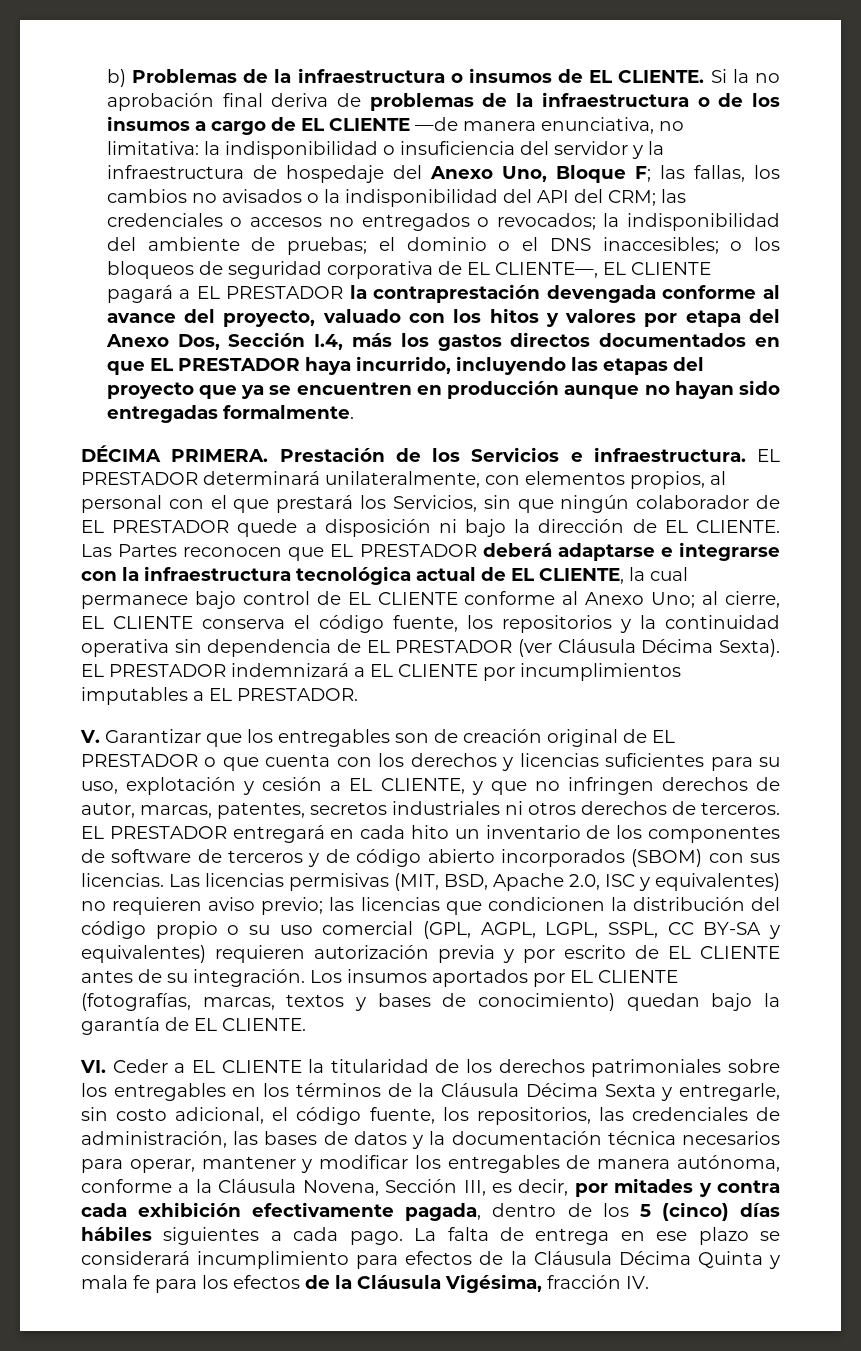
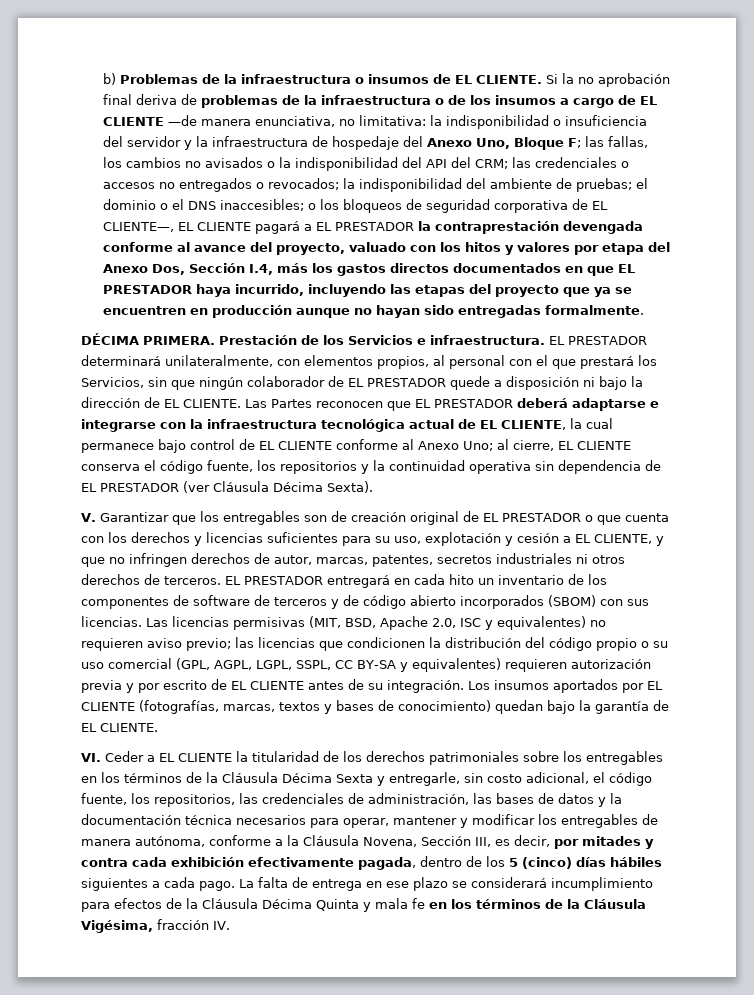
- EL PRESTADOR indemnizará a EL CLIENTE por incumplimientos imputables a EL PRESTADOR.
- La falta de entrega en ese plazo se considerará incumplimiento para efectos de la Cláusula Décima Quinta y mala fe para los efectos de la Cláusula Vigésima, fracción IV.
+ La falta de entrega en ese plazo se considerará incumplimiento para efectos de la Cláusula Décima Quinta y mala fe en los términos de la Cláusula Vigésima, fracción IV.

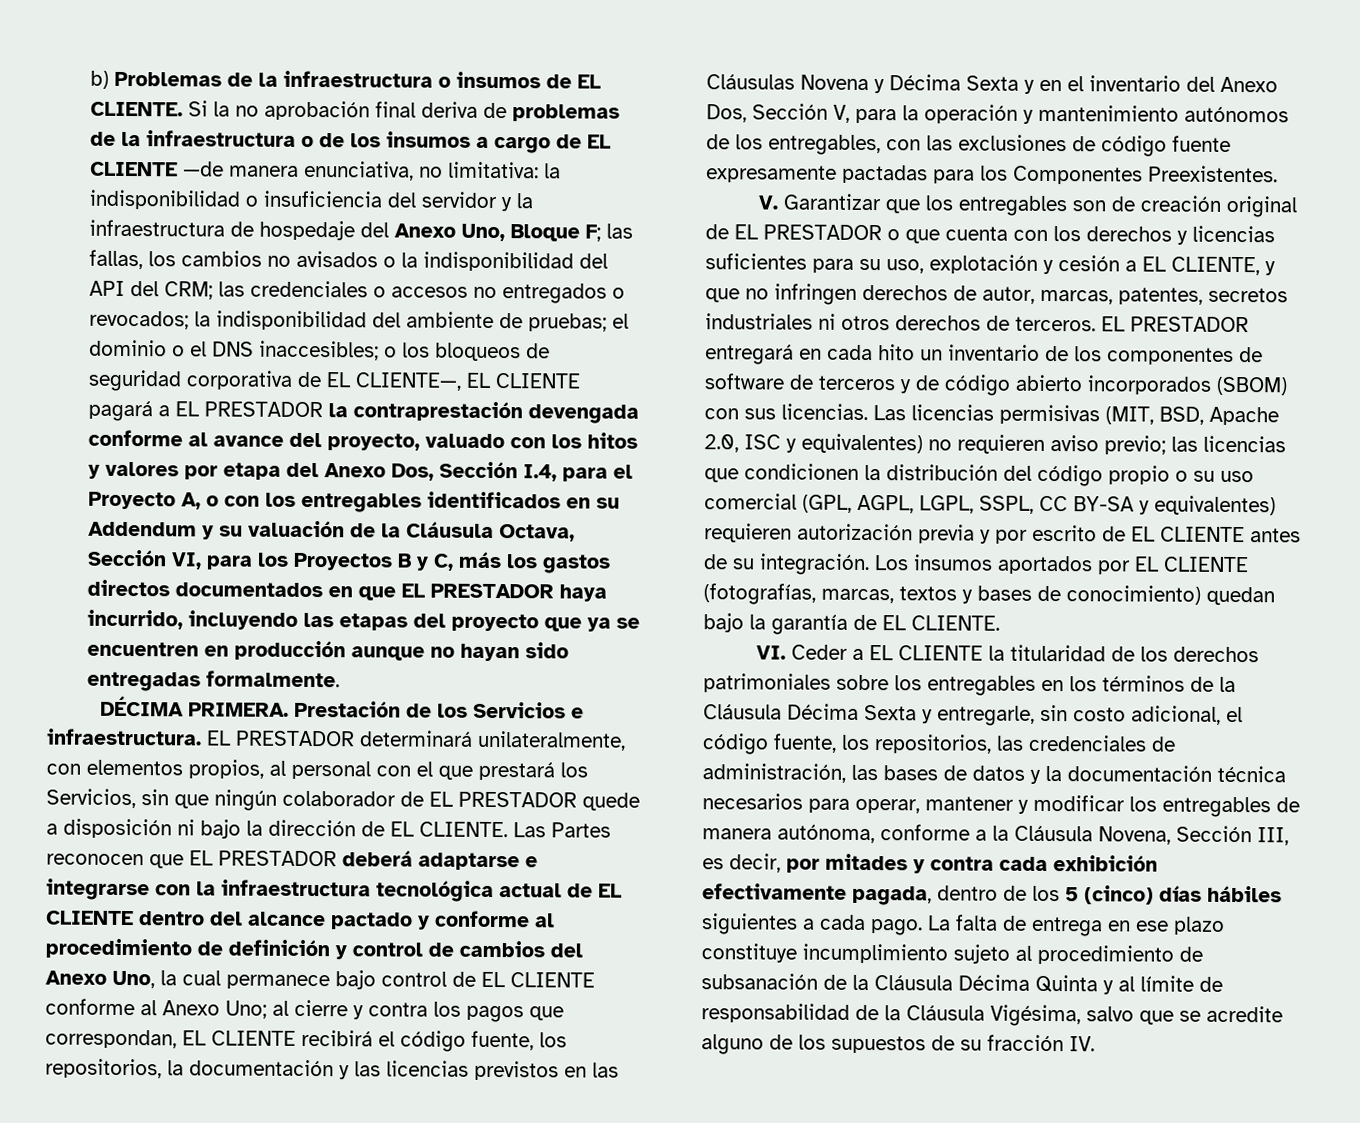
- o los bloqueos de seguridad corporativa de EL CLIENTE—, EL CLIENTE pagará a EL PRESTADOR la contraprestación devengada conforme al avance del proyecto, valuado con los hitos y valores por etapa del Anexo Dos, Sección I.4, más los gastos directos documentados en que EL PRESTADOR haya incurrido, incluyendo las etapas del proyecto que ya se encuentren en producción aunque no hayan sido entregadas formalmente.
+ o los bloqueos de seguridad corporativa de EL CLIENTE—, EL CLIENTE pagará a EL PRESTADOR la contraprestación devengada conforme al avance del proyecto, valuado con los hitos y valores por etapa del Anexo Dos, Sección I.4, para el Proyecto A, o con los entregables identificados en su Addendum y su valuación de la Cláusula Octava, Sección VI, para los Proyectos B y C, más los gastos directos documentados en que EL PRESTADOR haya incurrido, incluyendo las etapas del proyecto que ya se encuentren en producción aunque no hayan sido entregadas formalmente.
- Las Partes reconocen que EL PRESTADOR deberá adaptarse e integrarse con la infraestructura tecnológica actual de EL CLIENTE, la cual permanece bajo control de EL CLIENTE conforme al Anexo Uno; al cierre, EL CLIENTE conserva el código fuente, los repositorios y la continuidad operativa sin dependencia de EL PRESTADOR (ver Cláusula Décima Sexta).
+ Las Partes reconocen que EL PRESTADOR deberá adaptarse e integrarse con la infraestructura tecnológica actual de EL CLIENTE dentro del alcance pactado y conforme al procedimiento de definición y control de cambios del Anexo Uno, la cual permanece bajo control de EL CLIENTE conforme al Anexo Uno; al cierre y contra los pagos que correspondan, EL CLIENTE recibirá el código fuente, los repositorios, la documentación y las licencias previstos en las Cláusulas Novena y Décima Sexta y en el inventario del Anexo Dos, Sección V, para la operación y mantenimiento autónomos de los entregables, con las exclusiones de código fuente expresamente pactadas para los Componentes Preexistentes.
- La falta de entrega en ese plazo se considerará incumplimiento para efectos de la Cláusula Décima Quinta y mala fe en los términos de la Cláusula Vigésima, fracción IV.
+ La falta de entrega en ese plazo constituye incumplimiento sujeto al procedimiento de subsanación de la Cláusula Décima Quinta y al límite de responsabilidad de la Cláusula Vigésima, salvo que se acredite alguno de los supuestos de su fracción IV.

